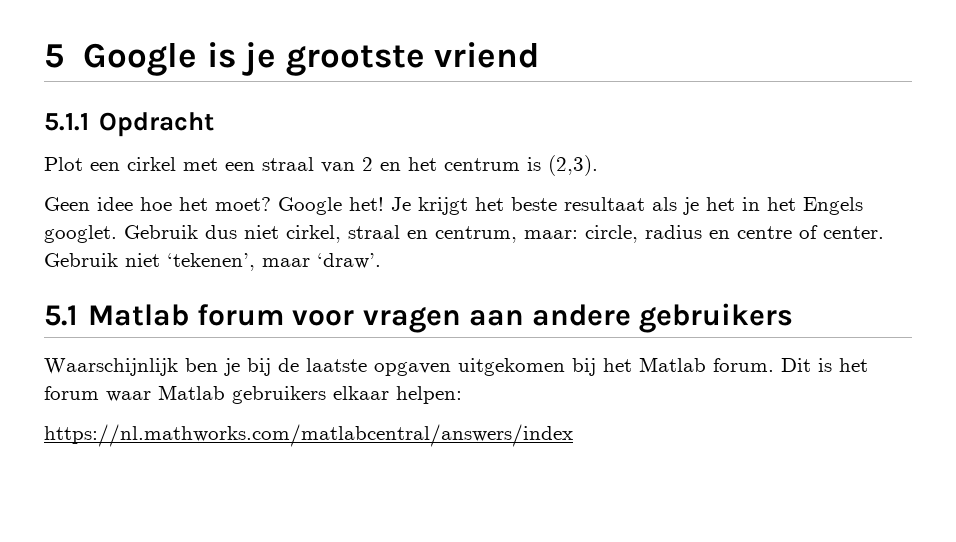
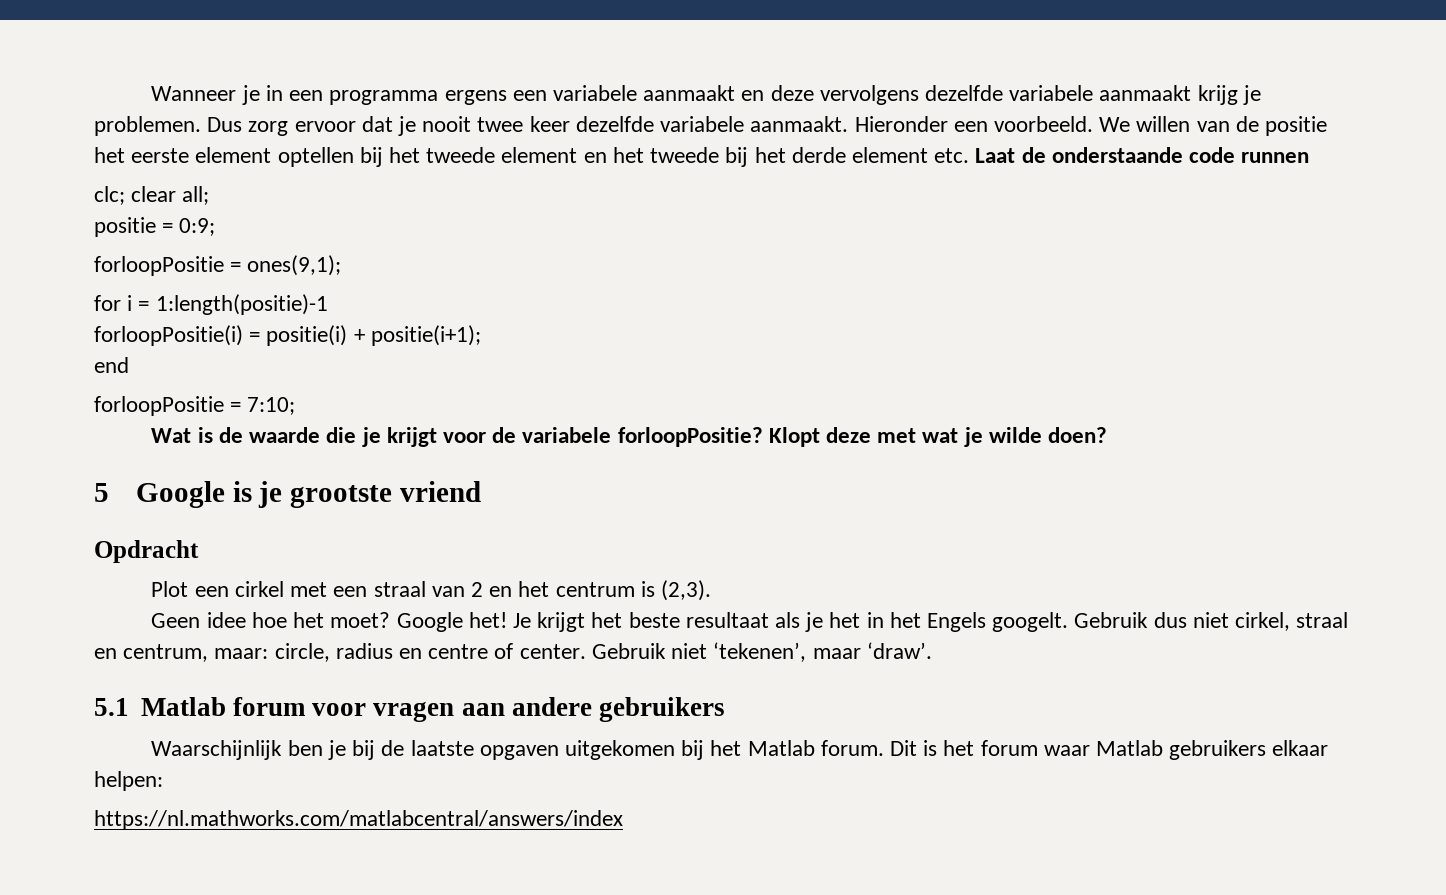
+ Wanneer je in een programma ergens een variabele aanmaakt en deze vervolgens dezelfde variabele aanmaakt krijg je problemen. Dus zorg ervoor dat je nooit twee keer dezelfde variabele aanmaakt. Hieronder een voorbeeld. We willen van de positie het eerste element optellen bij het tweede element en het tweede bij het derde element etc. Laat de onderstaande code runnen
+ clc; clear all;
+ positie = 0:9;
+ forloopPositie = ones(9,1);
+ for i = 1:length(positie)-1
+ forloopPositie(i) = positie(i) + positie(i+1);
+ end
+ forloopPositie = 7:10;
+ Wat is de waarde die je krijgt voor de variabele forloopPositie? Klopt deze met wat je wilde doen?
- 5.1.1 Opdracht
+ Opdracht
- Je krijgt het beste resultaat als je het in het Engels googlet.
+ Je krijgt het beste resultaat als je het in het Engels googelt.

